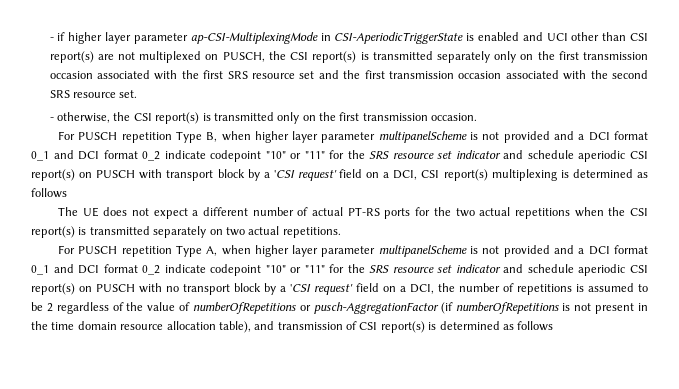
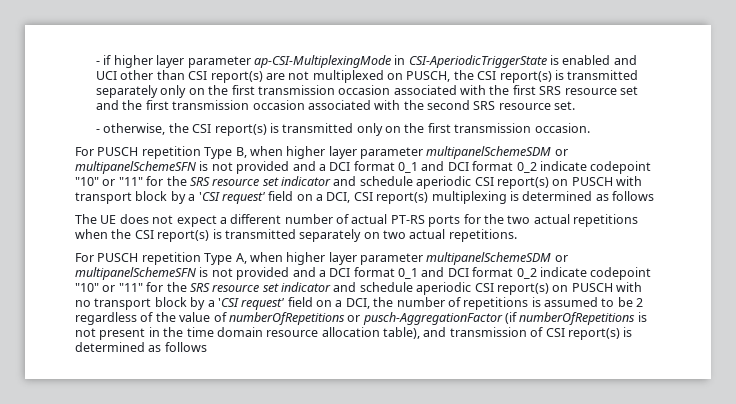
- For PUSCH repetition Type B, when higher layer parameter multipanelScheme is not provided and a DCI format 0_1 and DCI format 0_2 indicate codepoint "10" or "11" for the SRS resource set indicator and schedule aperiodic CSI report(s) on PUSCH with transport block by a 'CSI request' field on a DCI, CSI report(s) multiplexing is determined as follows
+ For PUSCH repetition Type B, when higher layer parameter multipanelSchemeSDM or multipanelSchemeSFN is not provided and a DCI format 0_1 and DCI format 0_2 indicate codepoint "10" or "11" for the SRS resource set indicator and schedule aperiodic CSI report(s) on PUSCH with transport block by a 'CSI request' field on a DCI, CSI report(s) multiplexing is determined as follows
- For PUSCH repetition Type A, when higher layer parameter multipanelScheme is not provided and a DCI format 0_1 and DCI format 0_2 indicate codepoint "10" or "11" for the SRS resource set indicator and schedule aperiodic CSI report(s) on PUSCH with no transport block by a 'CSI request' field on a DCI, the number of repetitions is assumed to be 2 regardless of the value of numberOfRepetitions or pusch-AggregationFactor (if numberOfRepetitions is not present in the time domain resource allocation table), and transmission of CSI report(s) is determined as follows
+ For PUSCH repetition Type A, when higher layer parameter multipanelSchemeSDM or multipanelSchemeSFN is not provided and a DCI format 0_1 and DCI format 0_2 indicate codepoint "10" or "11" for the SRS resource set indicator and schedule aperiodic CSI report(s) on PUSCH with no transport block by a 'CSI request' field on a DCI, the number of repetitions is assumed to be 2 regardless of the value of numberOfRepetitions or pusch-AggregationFactor (if numberOfRepetitions is not present in the time domain resource allocation table), and transmission of CSI report(s) is determined as follows

